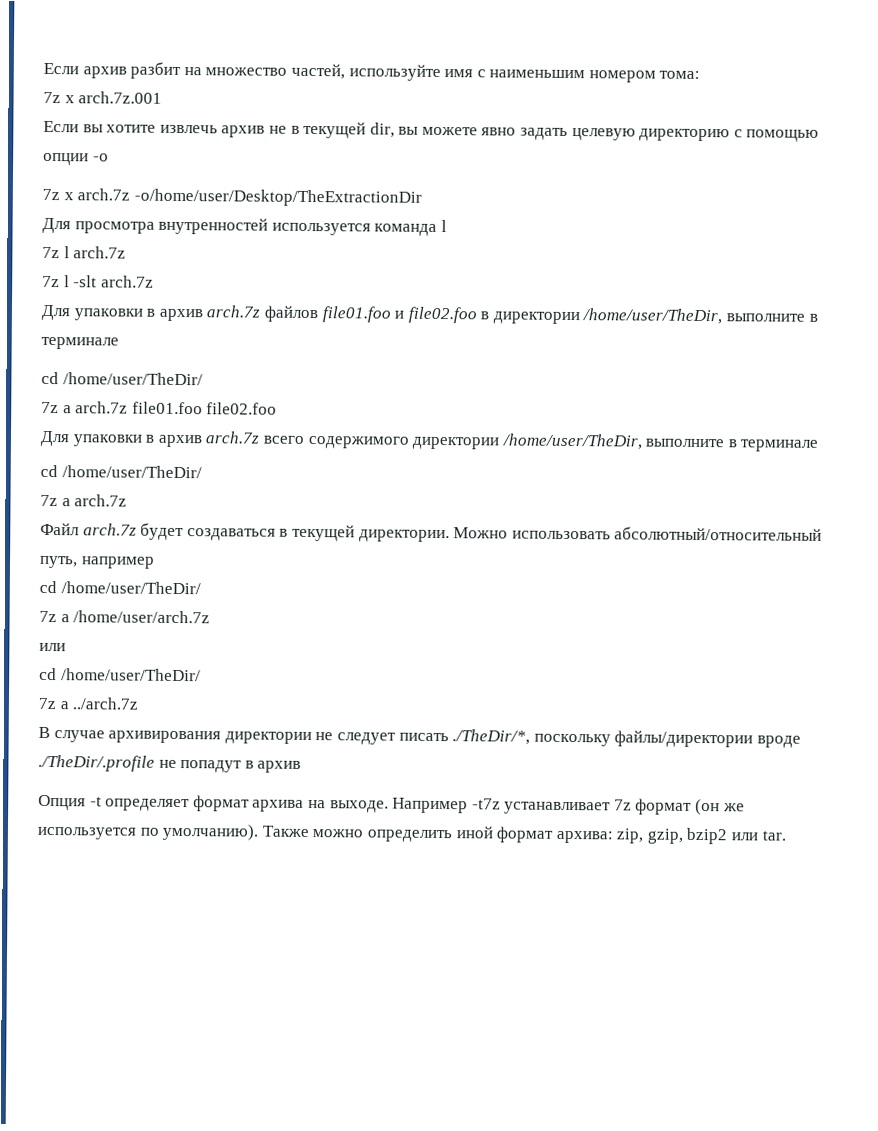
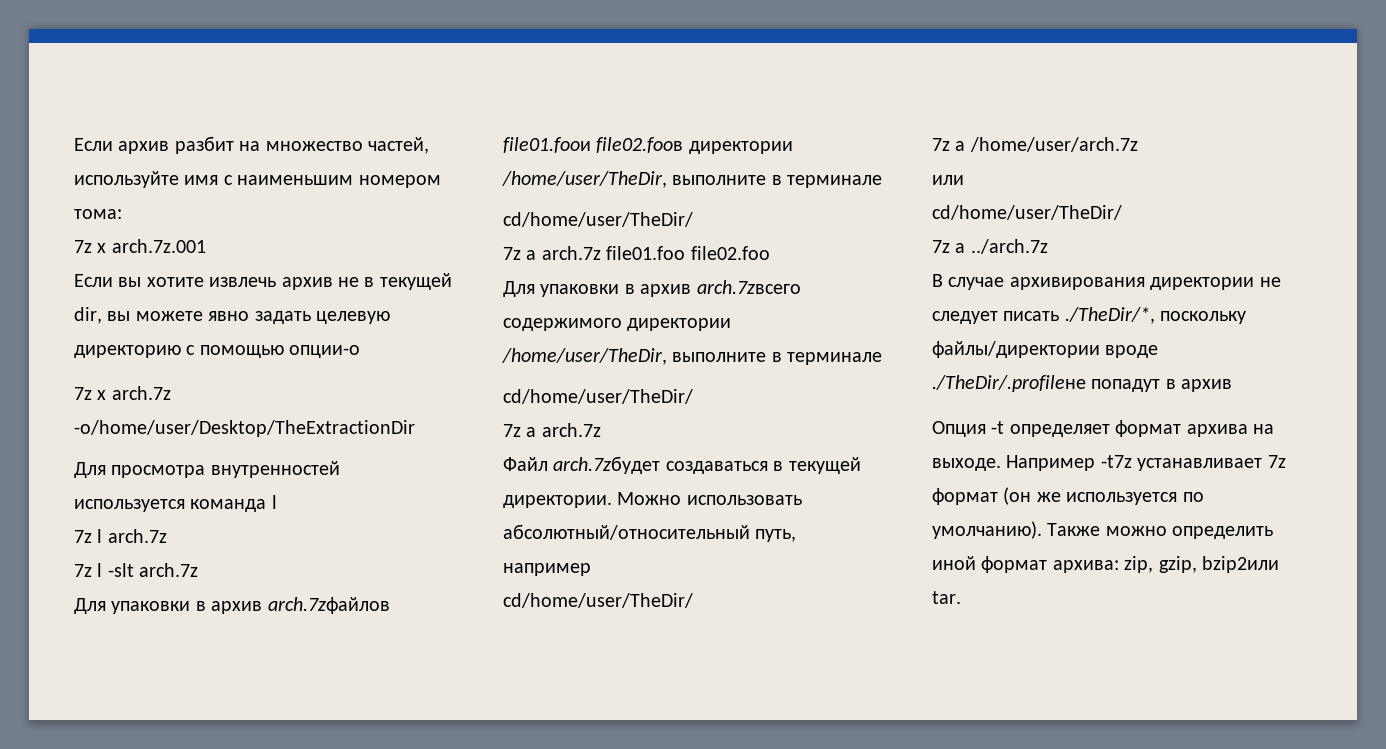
- Если вы хотите извлечь архив не в текущей dir, вы можете явно задать целевую директорию с помощью опции -o
+ Если вы хотите извлечь архив не в текущей dir, вы можете явно задать целевую директорию с помощью опции-o
- Для упаковки в архив arch.7z файлов file01.foo и file02.foo в директории /home/user/TheDir, выполните в терминале
- cd /home/user/TheDir/
+ Для упаковки в архив arch.7zфайлов file01.fooи file02.fooв директории /home/user/TheDir, выполните в терминале
+ cd/home/user/TheDir/
- Для упаковки в архив arch.7z всего содержимого директории /home/user/TheDir, выполните в терминале
- cd /home/user/TheDir/
+ Для упаковки в архив arch.7zвсего содержимого директории /home/user/TheDir, выполните в терминале
+ cd/home/user/TheDir/
- Файл arch.7z будет создаваться в текущей директории.
+ Файл arch.7zбудет создаваться в текущей директории.
  Можно использовать абсолютный/относительный путь, например
- cd /home/user/TheDir/
+ cd/home/user/TheDir/
  7z a /home/user/arch.7z
  или
- cd /home/user/TheDir/
+ cd/home/user/TheDir/
- В случае архивирования директории не следует писать ./TheDir/*, поскольку файлы/директории вроде ./TheDir/.profile не попадут в архив
+ В случае архивирования директории не следует писать ./TheDir/*, поскольку файлы/директории вроде ./TheDir/.profileне попадут в архив
- Также можно определить иной формат архива: zip, gzip, bzip2 или tar.
+ Также можно определить иной формат архива: zip, gzip, bzip2или tar.

